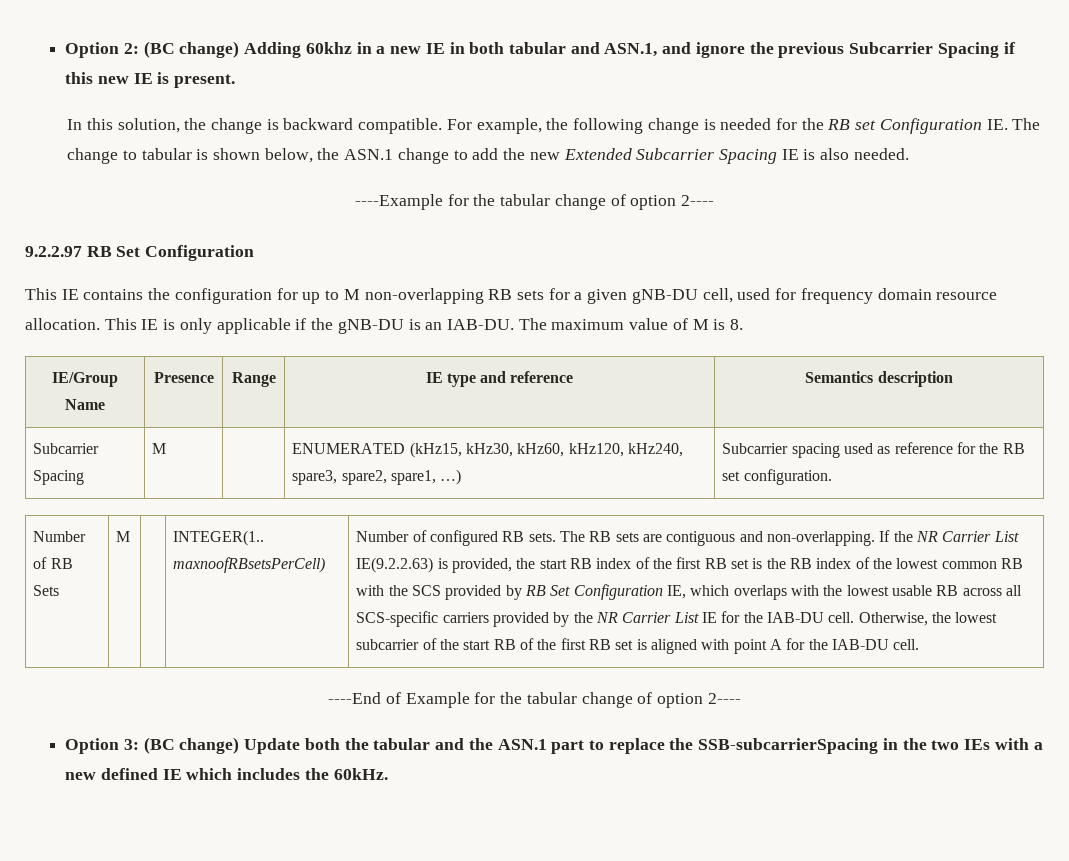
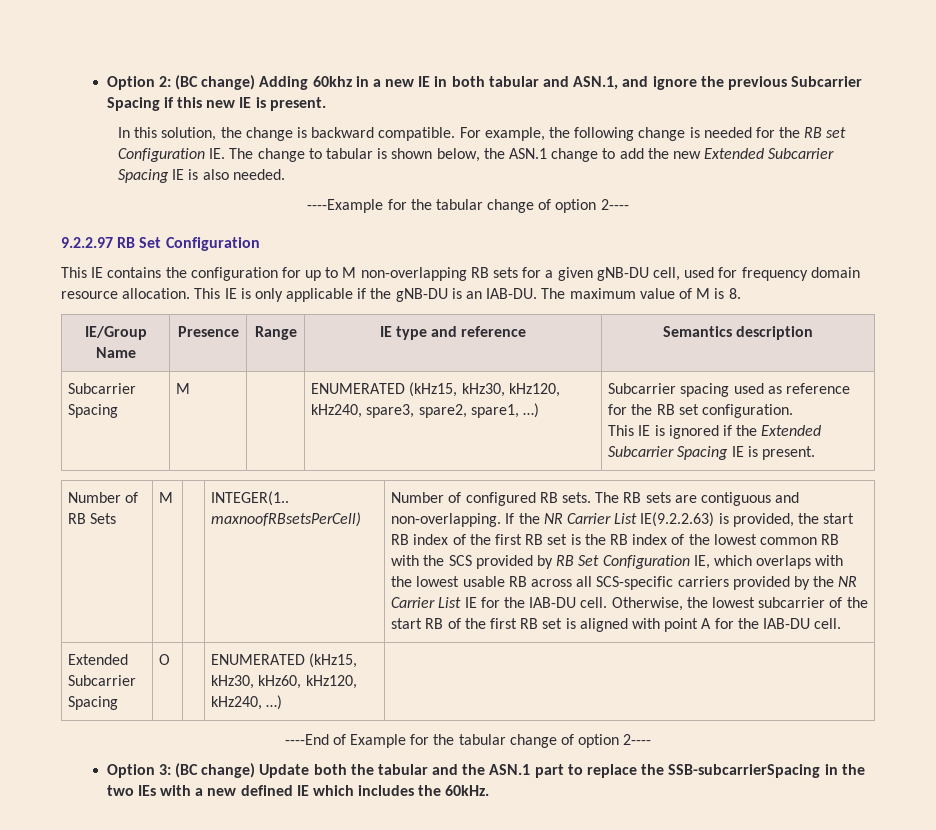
- Subcarrier Spacing | M | | ENUMERATED (kHz15, kHz30, kHz60, kHz120, kHz240, spare3, spare2, spare1, …) | Subcarrier spacing used as reference for the RB set configuration.
+ Subcarrier Spacing | M | | ENUMERATED (kHz15, kHz30, kHz120, kHz240, spare3, spare2, spare1, …) | Subcarrier spacing used as reference for the RB set configuration.
+ This IE is ignored if the Extended Subcarrier Spacing IE is present.
+ Extended Subcarrier Spacing | O | | ENUMERATED (kHz15, kHz30, kHz60, kHz120, kHz240, …) |

